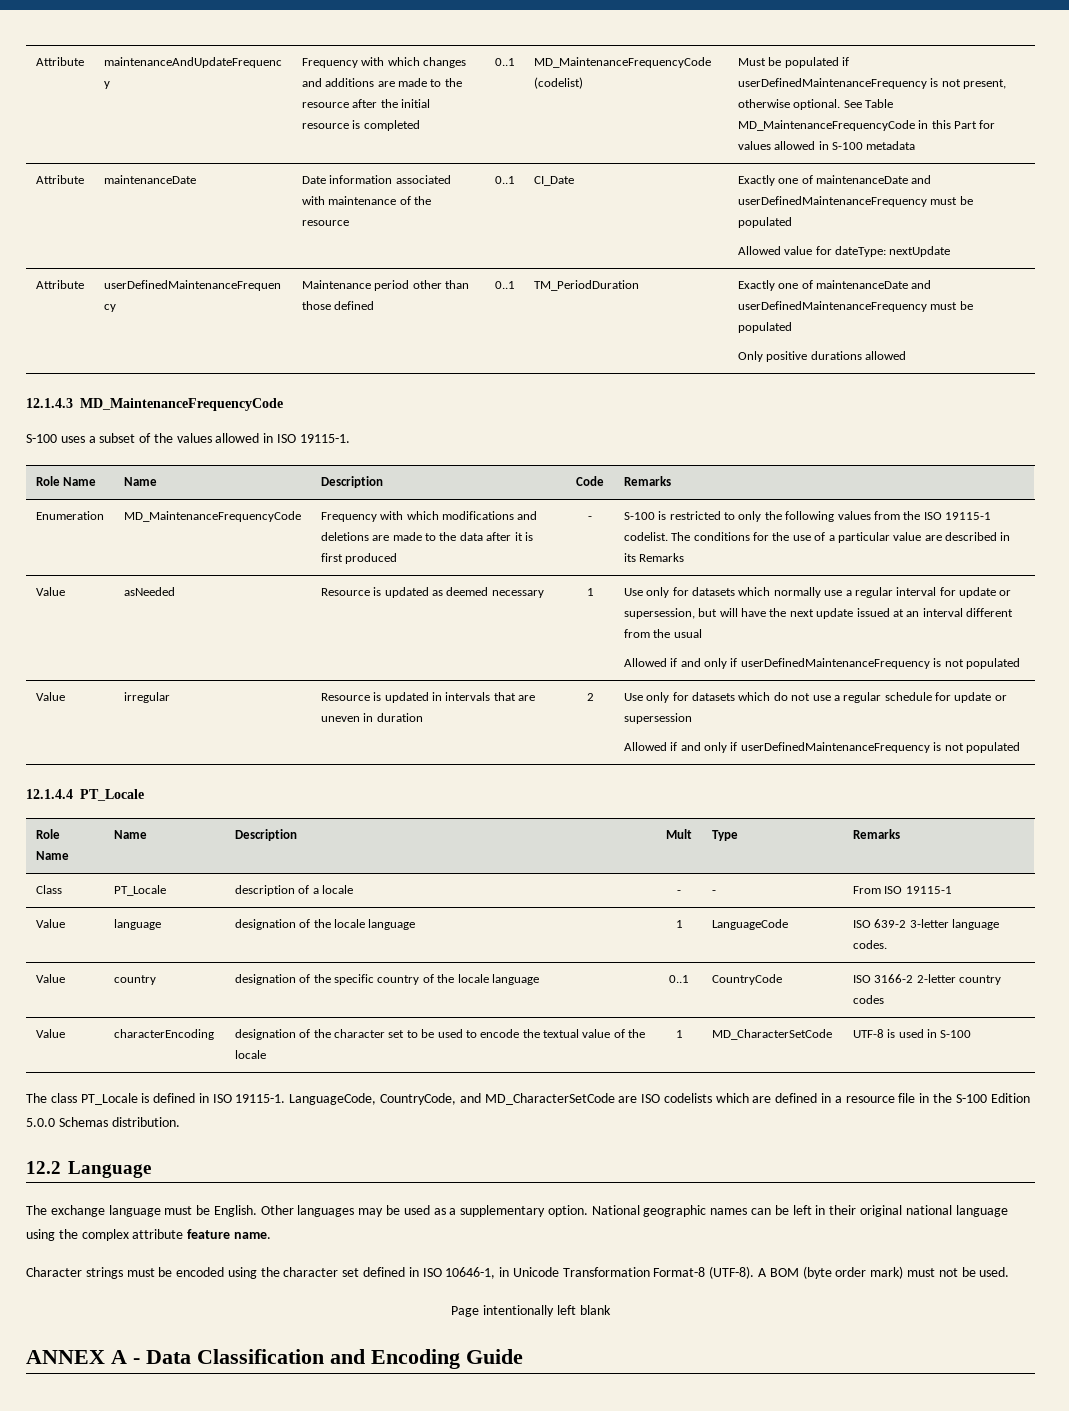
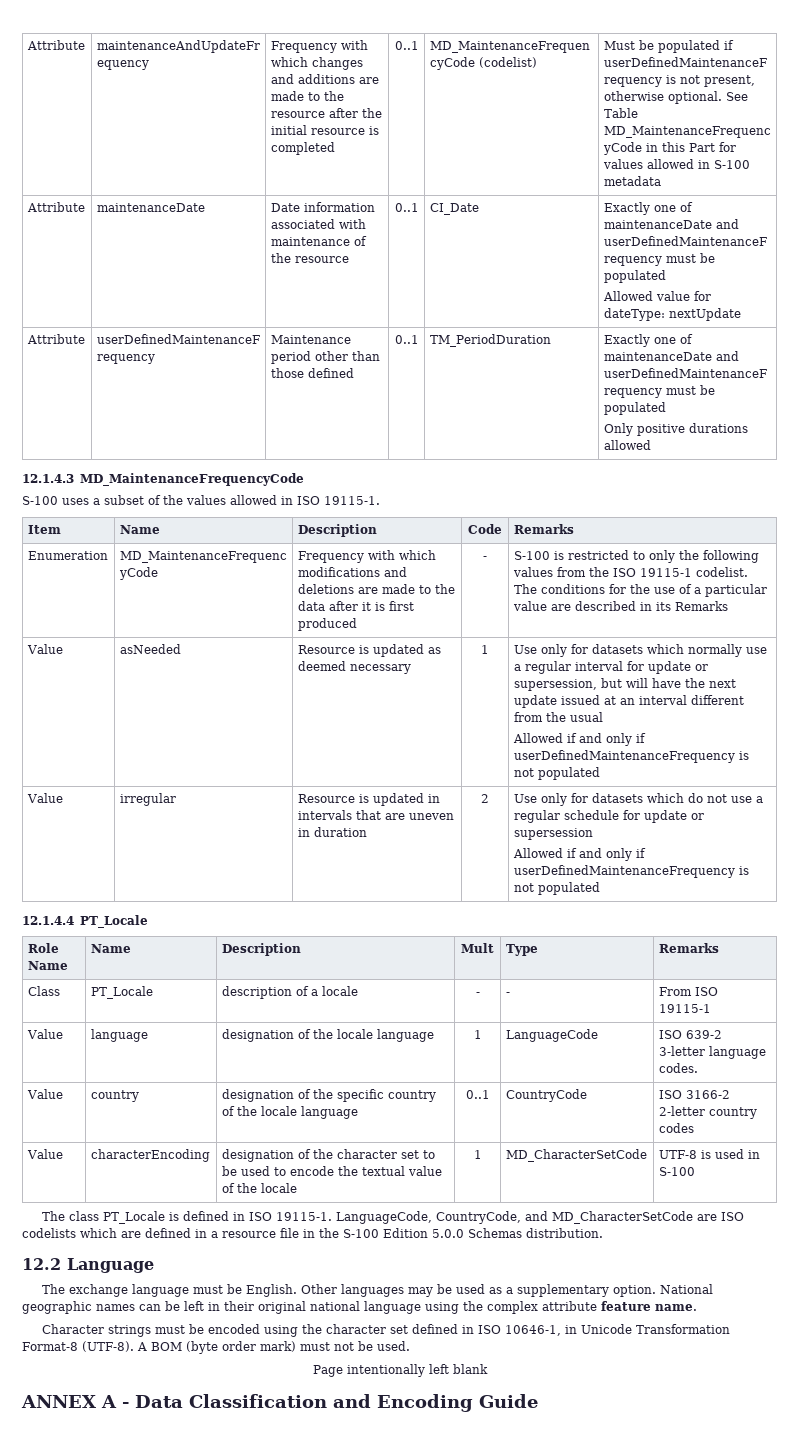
- Role Name | Name | Description | Code | Remarks
+ Item | Name | Description | Code | Remarks

